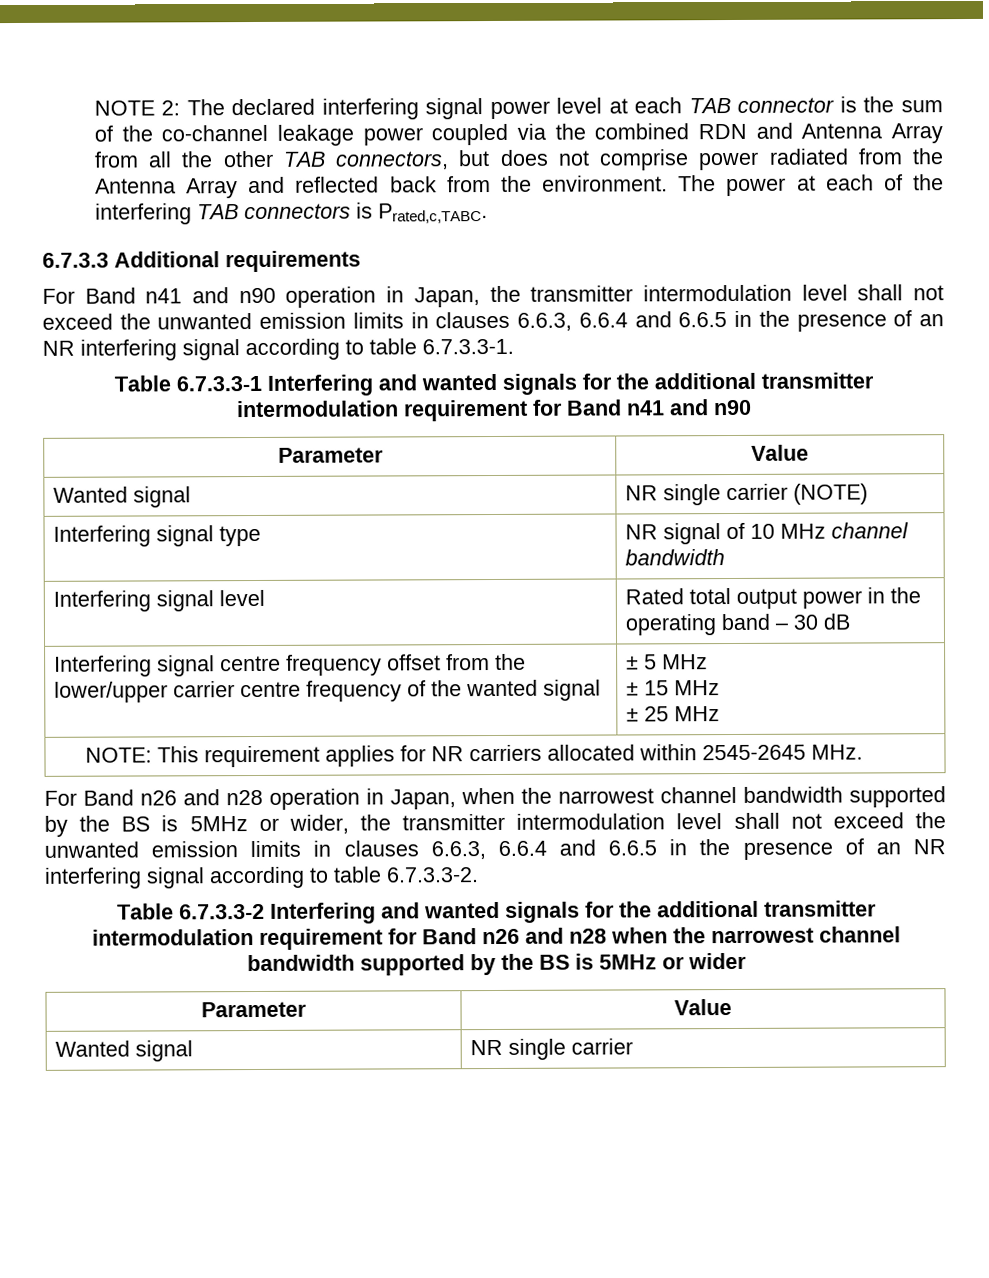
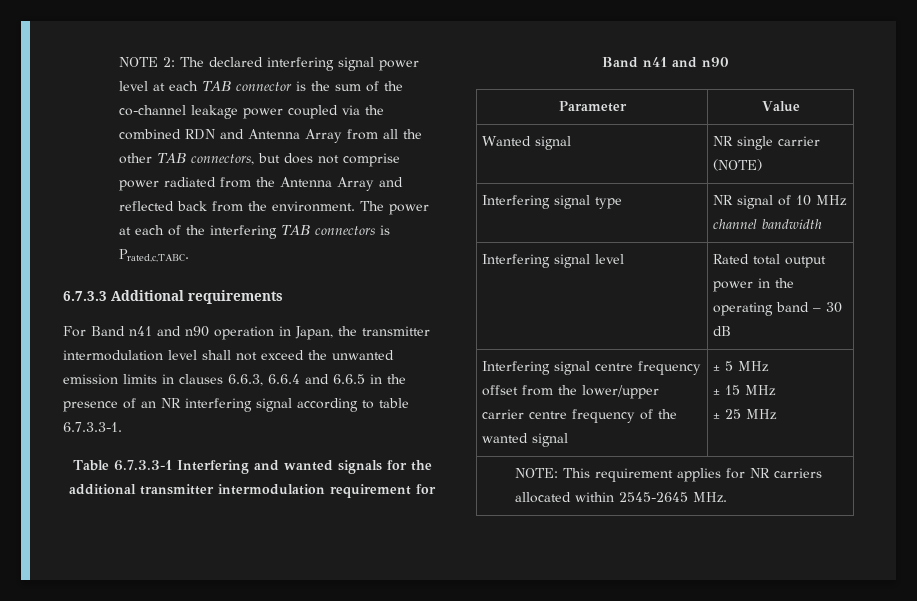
- For Band n26 and n28 operation in Japan, when the narrowest channel bandwidth supported by the BS is 5MHz or wider, the transmitter intermodulation level shall not exceed the unwanted emission limits in clauses 6.6.3, 6.6.4 and 6.6.5 in the presence of an NR interfering signal according to table 6.7.3.3-2.
- Table 6.7.3.3-2 Interfering and wanted signals for the additional transmitter intermodulation requirement for Band n26 and n28 when the narrowest channel bandwidth supported by the BS is 5MHz or wider
- Parameter | Value
- Wanted signal | NR single carrier

